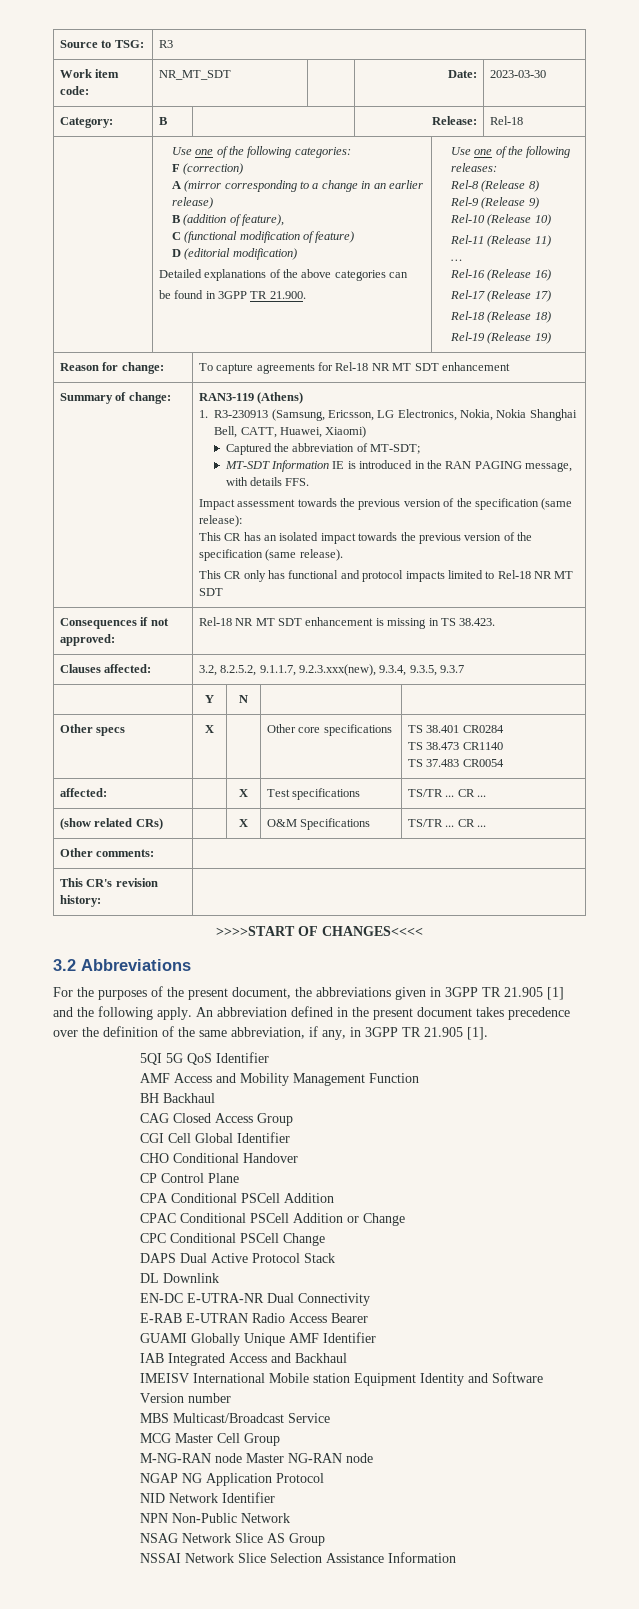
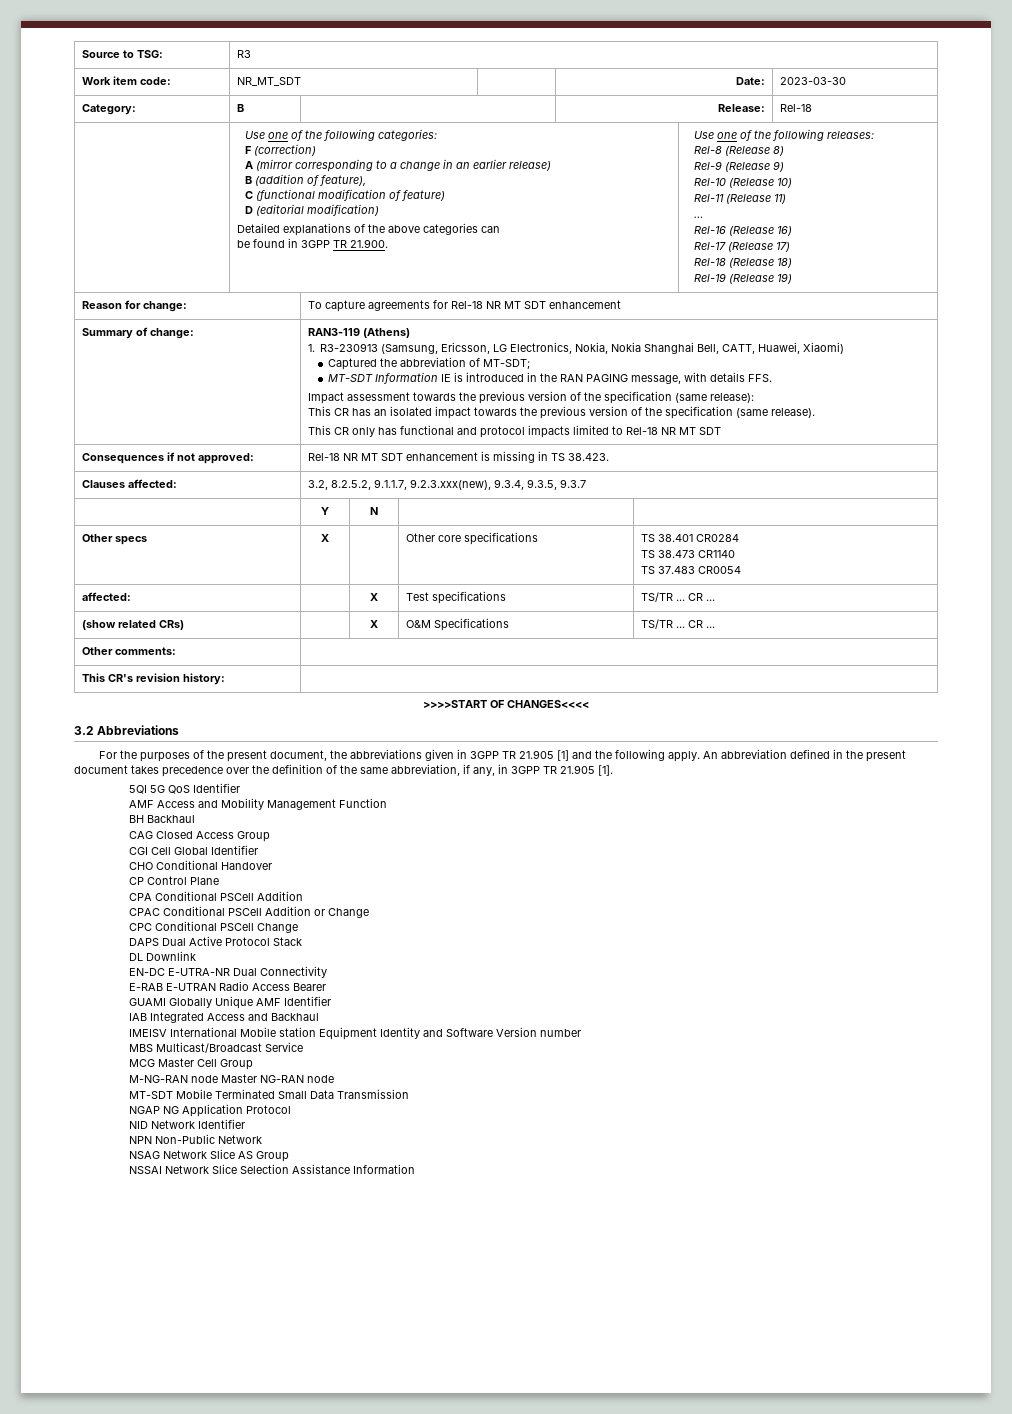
+ MT-SDT Mobile Terminated Small Data Transmission

